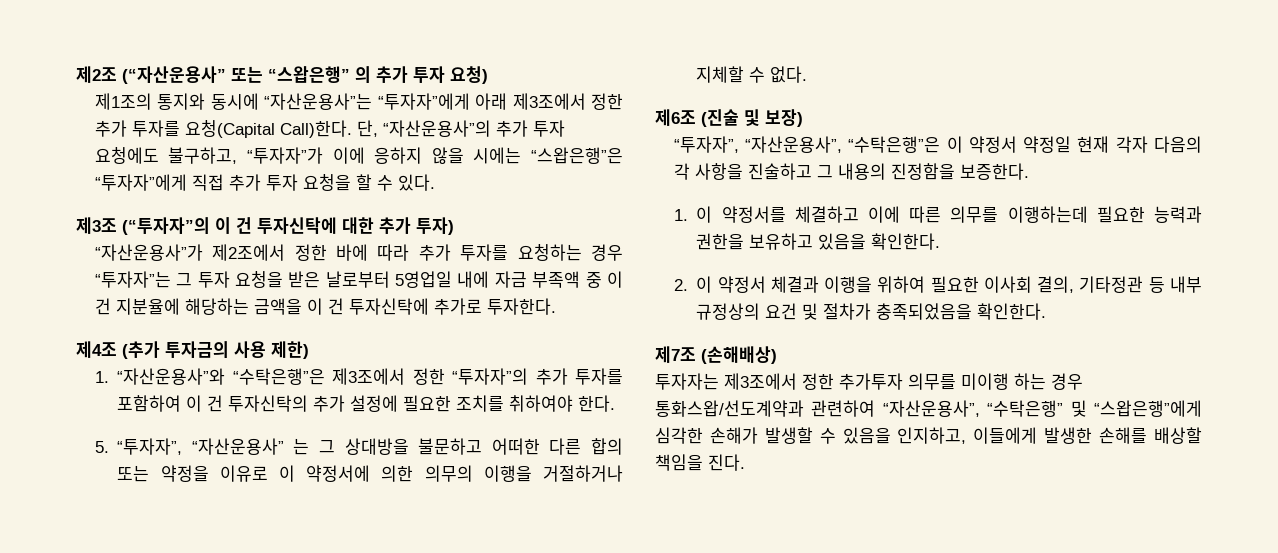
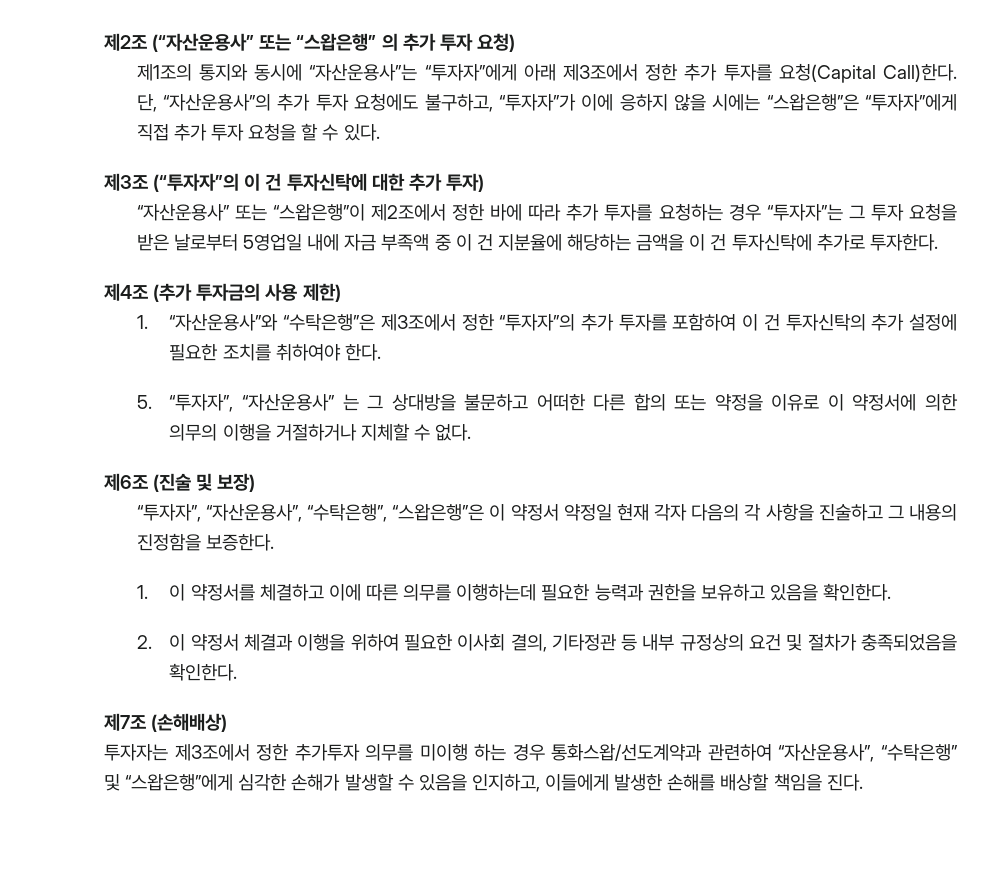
- “자산운용사”가 제2조에서 정한 바에 따라 추가 투자를 요청하는 경우 “투자자”는 그 투자 요청을 받은 날로부터 5영업일 내에 자금 부족액 중 이 건 지분율에 해당하는 금액을 이 건 투자신탁에 추가로 투자한다.
+ “자산운용사” 또는 “스왑은행”이 제2조에서 정한 바에 따라 추가 투자를 요청하는 경우 “투자자”는 그 투자 요청을 받은 날로부터 5영업일 내에 자금 부족액 중 이 건 지분율에 해당하는 금액을 이 건 투자신탁에 추가로 투자한다.
- “투자자”, “자산운용사”, “수탁은행”은 이 약정서 약정일 현재 각자 다음의 각 사항을 진술하고 그 내용의 진정함을 보증한다.
+ “투자자”, “자산운용사”, “수탁은행”, “스왑은행”은 이 약정서 약정일 현재 각자 다음의 각 사항을 진술하고 그 내용의 진정함을 보증한다.

